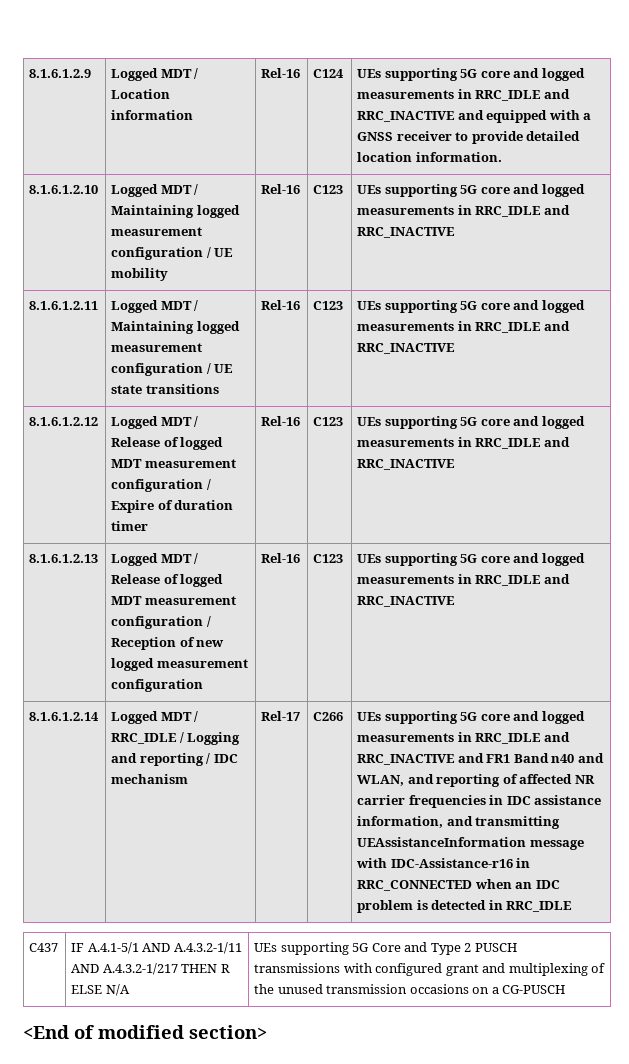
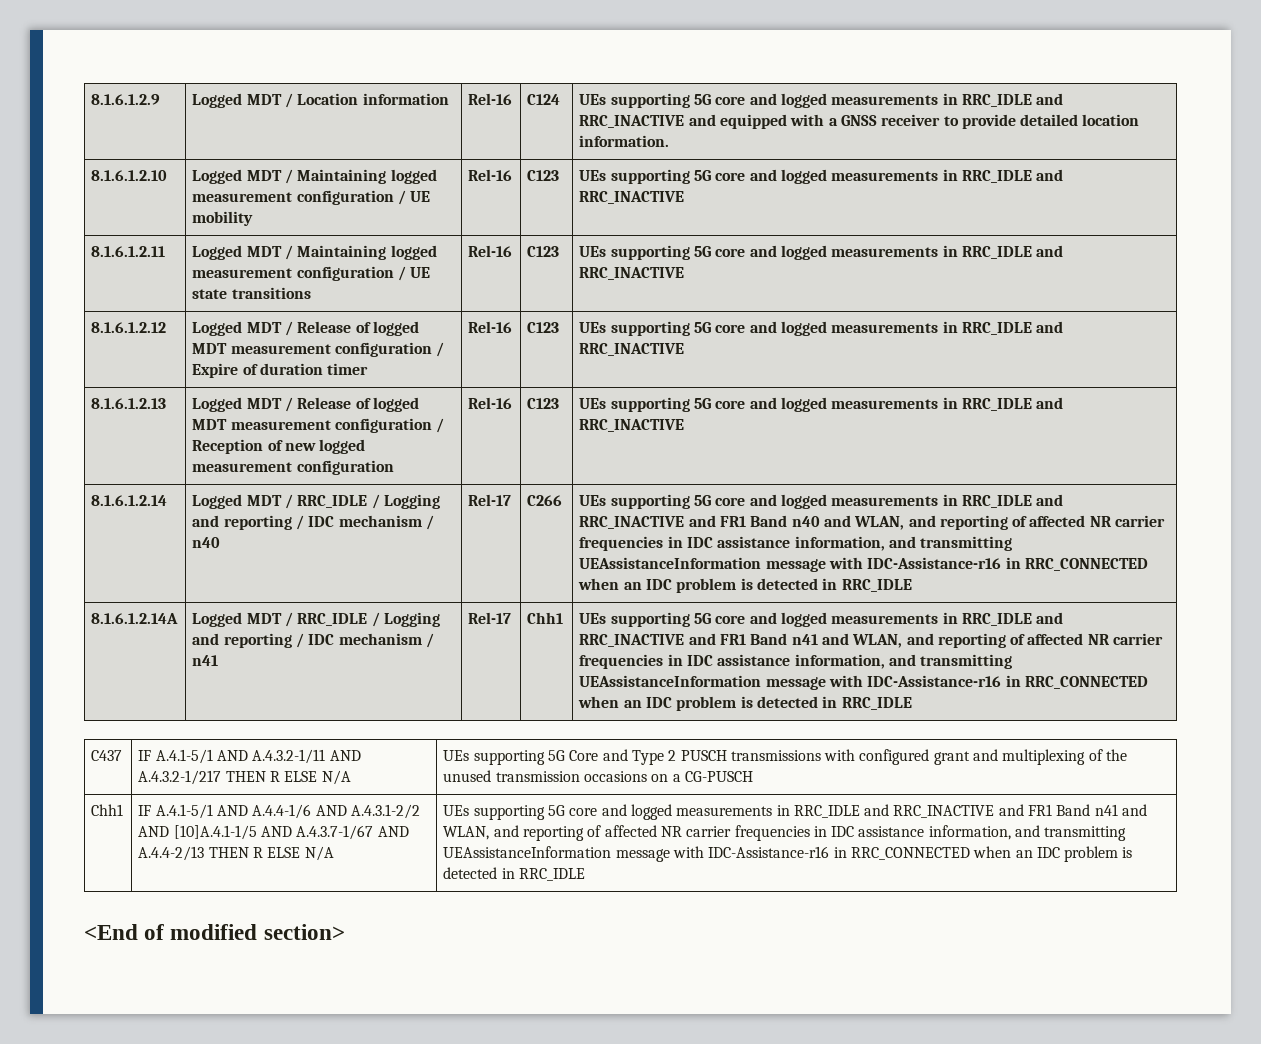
- Logged MDT / RRC_IDLE / Logging and reporting / IDC mechanism
+ Logged MDT / RRC_IDLE / Logging and reporting / IDC mechanism / n40
+ 8.1.6.1.2.14A | Logged MDT / RRC_IDLE / Logging and reporting / IDC mechanism / n41 | Rel-17 | Chh1 | UEs supporting 5G core and logged measurements in RRC_IDLE and RRC_INACTIVE and FR1 Band n41 and WLAN, and reporting of affected NR carrier frequencies in IDC assistance information, and transmitting UEAssistanceInformation message with IDC-Assistance-r16 in RRC_CONNECTED when an IDC problem is detected in RRC_IDLE
+ Chh1 | IF A.4.1-5/1 AND A.4.4-1/6 AND A.4.3.1-2/2 AND [10]A.4.1-1/5 AND A.4.3.7-1/67 AND A.4.4-2/13 THEN R ELSE N/A | UEs supporting 5G core and logged measurements in RRC_IDLE and RRC_INACTIVE and FR1 Band n41 and WLAN, and reporting of affected NR carrier frequencies in IDC assistance information, and transmitting UEAssistanceInformation message with IDC-Assistance-r16 in RRC_CONNECTED when an IDC problem is detected in RRC_IDLE

